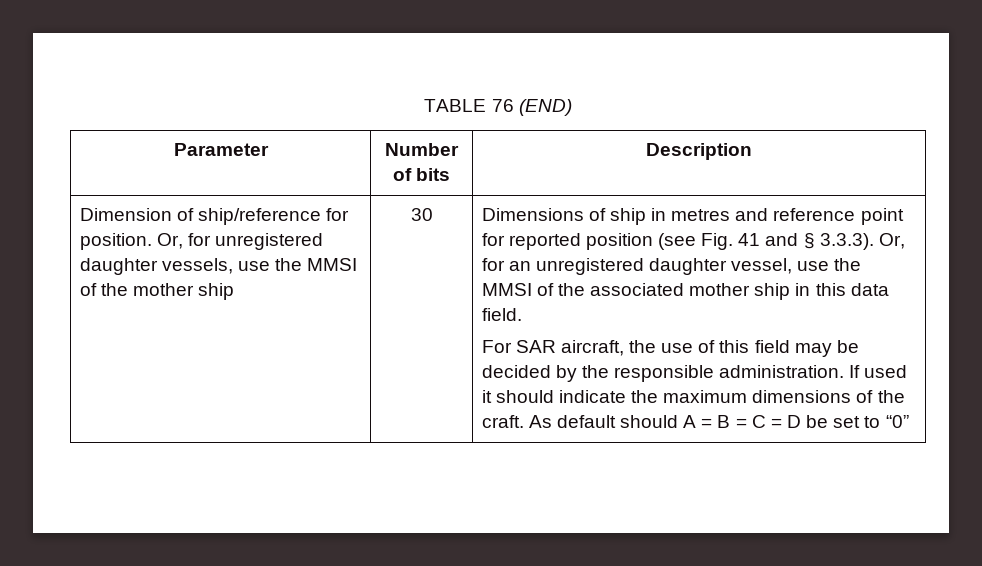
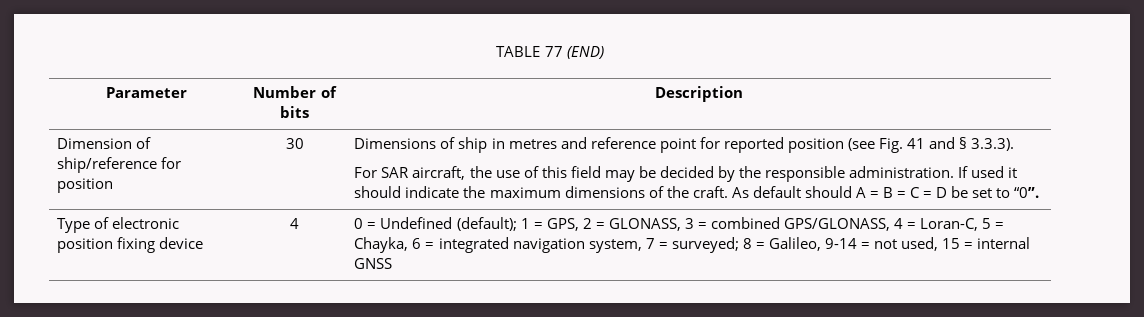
- TABLE 76 (END)
+ TABLE 77 (END)
- Dimension of ship/reference for position. Or, for unregistered daughter vessels, use the MMSI of the mother ship
+ Dimension of ship/reference for position
- Dimensions of ship in metres and reference point for reported position (see Fig. 41 and § 3.3.3). Or, for an unregistered daughter vessel, use the MMSI of the associated mother ship in this data field.
+ Dimensions of ship in metres and reference point for reported position (see Fig. 41 and § 3.3.3).
- As default should A = B = C = D be set to “0”
+ As default should A = B = C = D be set to “0”.
+ Type of electronic position fixing device | 4 | 0 = Undefined (default); 1 = GPS, 2 = GLONASS, 3 = combined GPS/GLONASS, 4 = Loran-C, 5 = Chayka, 6 = integrated navigation system, 7 = surveyed; 8 = Galileo, 9-14 = not used, 15 = internal GNSS

